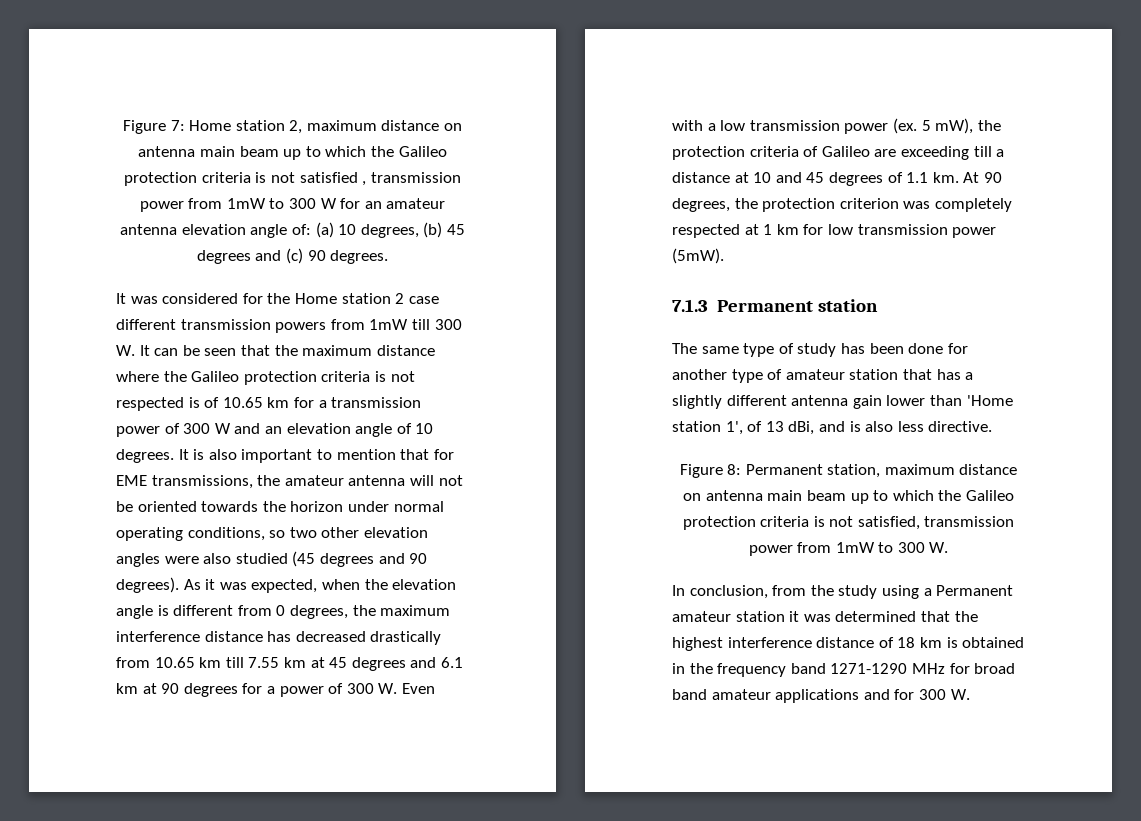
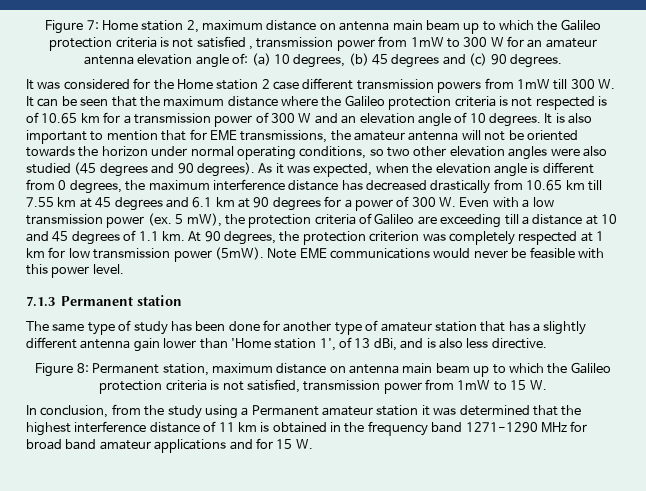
+ Note EME communications would never be feasible with this power level.
- Figure 8: Permanent station, maximum distance on antenna main beam up to which the Galileo protection criteria is not satisfied, transmission power from 1mW to 300 W.
+ Figure 8: Permanent station, maximum distance on antenna main beam up to which the Galileo protection criteria is not satisfied, transmission power from 1mW to 15 W.
- In conclusion, from the study using a Permanent amateur station it was determined that the highest interference distance of 18 km is obtained in the frequency band 1271-1290 MHz for broad band amateur applications and for 300 W.
+ In conclusion, from the study using a Permanent amateur station it was determined that the highest interference distance of 11 km is obtained in the frequency band 1271-1290 MHz for broad band amateur applications and for 15 W.

